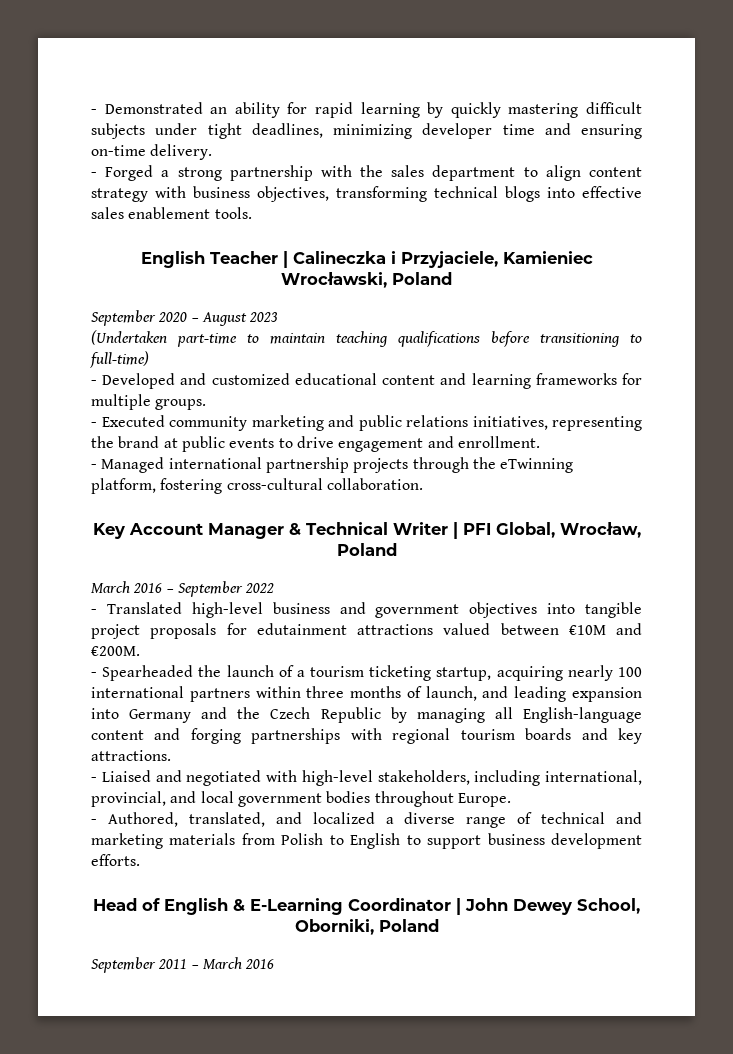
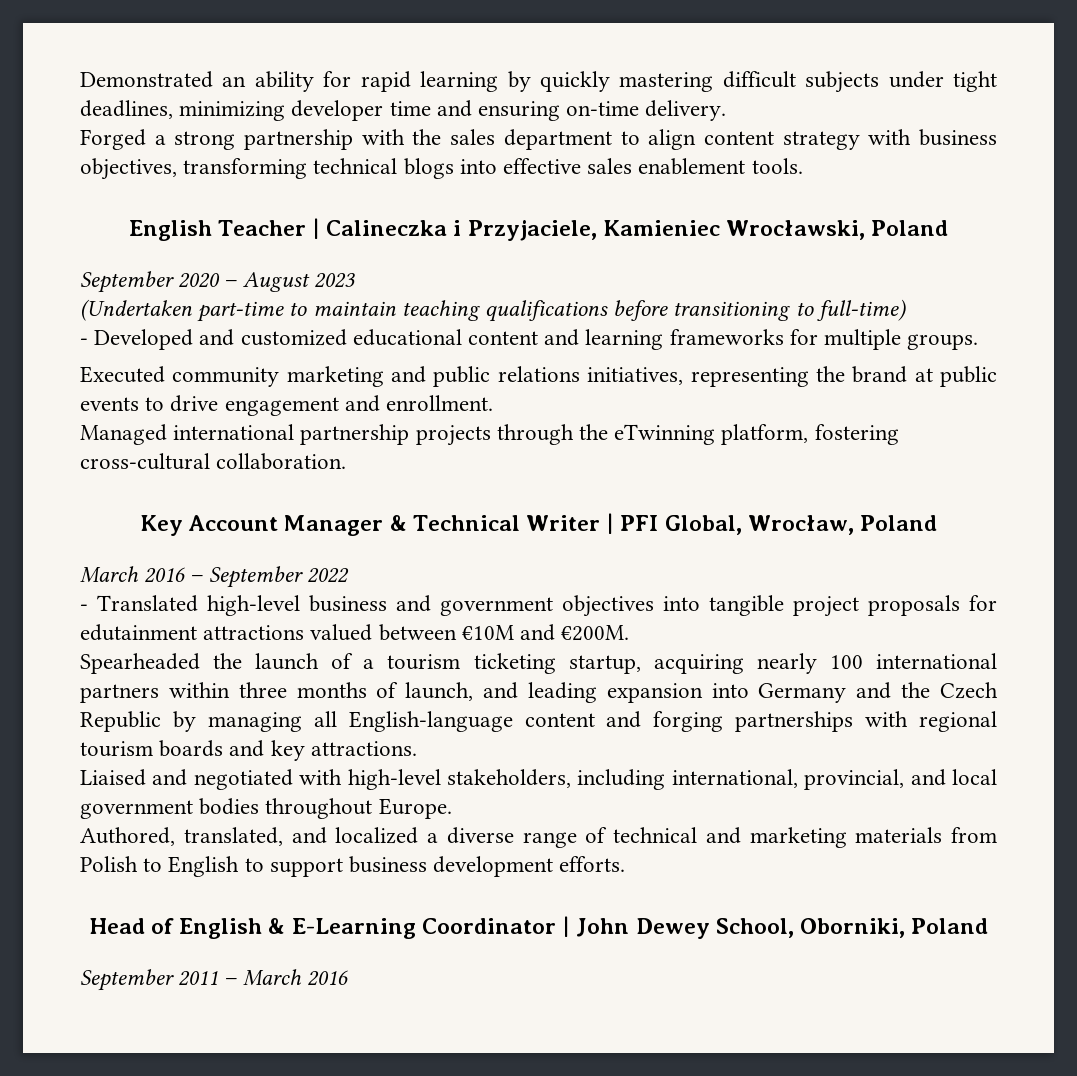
- - Demonstrated an ability for rapid learning by quickly mastering difficult subjects under tight deadlines, minimizing developer time and ensuring on-time delivery.
+ Demonstrated an ability for rapid learning by quickly mastering difficult subjects under tight deadlines, minimizing developer time and ensuring on-time delivery.
- - Forged a strong partnership with the sales department to align content strategy with business objectives, transforming technical blogs into effective sales enablement tools.
+ Forged a strong partnership with the sales department to align content strategy with business objectives, transforming technical blogs into effective sales enablement tools.
- - Executed community marketing and public relations initiatives, representing the brand at public events to drive engagement and enrollment.
+ Executed community marketing and public relations initiatives, representing the brand at public events to drive engagement and enrollment.
- - Managed international partnership projects through the eTwinning platform, fostering cross-cultural collaboration.
+ Managed international partnership projects through the eTwinning platform, fostering cross-cultural collaboration.
- - Spearheaded the launch of a tourism ticketing startup, acquiring nearly 100 international partners within three months of launch, and leading expansion into Germany and the Czech Republic by managing all English-language content and forging partnerships with regional tourism boards and key attractions.
+ Spearheaded the launch of a tourism ticketing startup, acquiring nearly 100 international partners within three months of launch, and leading expansion into Germany and the Czech Republic by managing all English-language content and forging partnerships with regional tourism boards and key attractions.
- - Liaised and negotiated with high-level stakeholders, including international, provincial, and local government bodies throughout Europe.
+ Liaised and negotiated with high-level stakeholders, including international, provincial, and local government bodies throughout Europe.
- - Authored, translated, and localized a diverse range of technical and marketing materials from Polish to English to support business development efforts.
+ Authored, translated, and localized a diverse range of technical and marketing materials from Polish to English to support business development efforts.

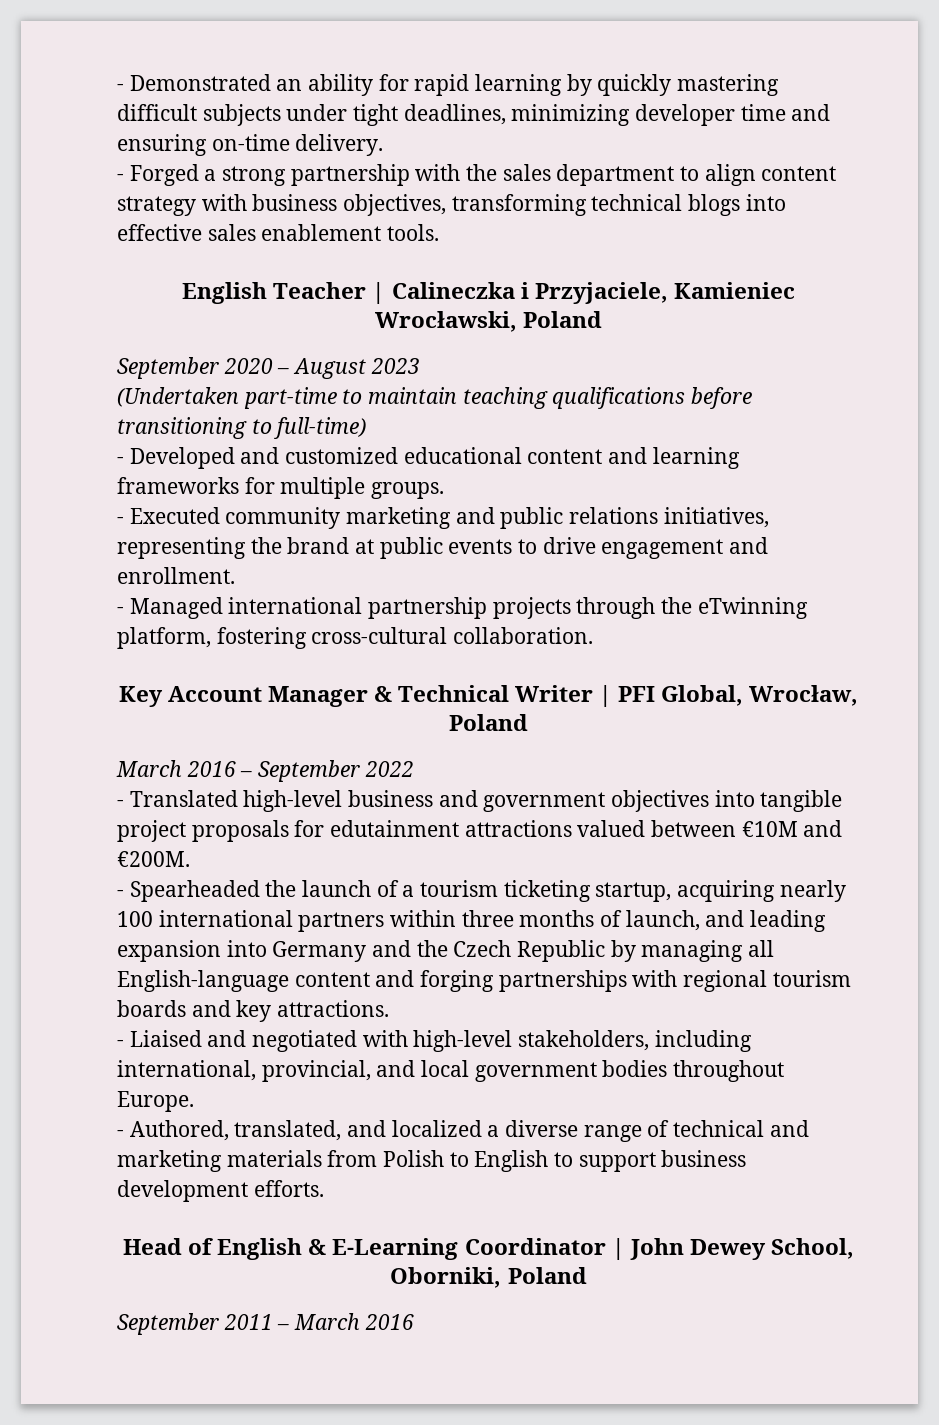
- Demonstrated an ability for rapid learning by quickly mastering difficult subjects under tight deadlines, minimizing developer time and ensuring on-time delivery.
+ - Demonstrated an ability for rapid learning by quickly mastering difficult subjects under tight deadlines, minimizing developer time and ensuring on-time delivery.
- Forged a strong partnership with the sales department to align content strategy with business objectives, transforming technical blogs into effective sales enablement tools.
+ - Forged a strong partnership with the sales department to align content strategy with business objectives, transforming technical blogs into effective sales enablement tools.
- Executed community marketing and public relations initiatives, representing the brand at public events to drive engagement and enrollment.
+ - Executed community marketing and public relations initiatives, representing the brand at public events to drive engagement and enrollment.
- Managed international partnership projects through the eTwinning platform, fostering cross-cultural collaboration.
+ - Managed international partnership projects through the eTwinning platform, fostering cross-cultural collaboration.
- Spearheaded the launch of a tourism ticketing startup, acquiring nearly 100 international partners within three months of launch, and leading expansion into Germany and the Czech Republic by managing all English-language content and forging partnerships with regional tourism boards and key attractions.
+ - Spearheaded the launch of a tourism ticketing startup, acquiring nearly 100 international partners within three months of launch, and leading expansion into Germany and the Czech Republic by managing all English-language content and forging partnerships with regional tourism boards and key attractions.
- Liaised and negotiated with high-level stakeholders, including international, provincial, and local government bodies throughout Europe.
+ - Liaised and negotiated with high-level stakeholders, including international, provincial, and local government bodies throughout Europe.
- Authored, translated, and localized a diverse range of technical and marketing materials from Polish to English to support business development efforts.
+ - Authored, translated, and localized a diverse range of technical and marketing materials from Polish to English to support business development efforts.

